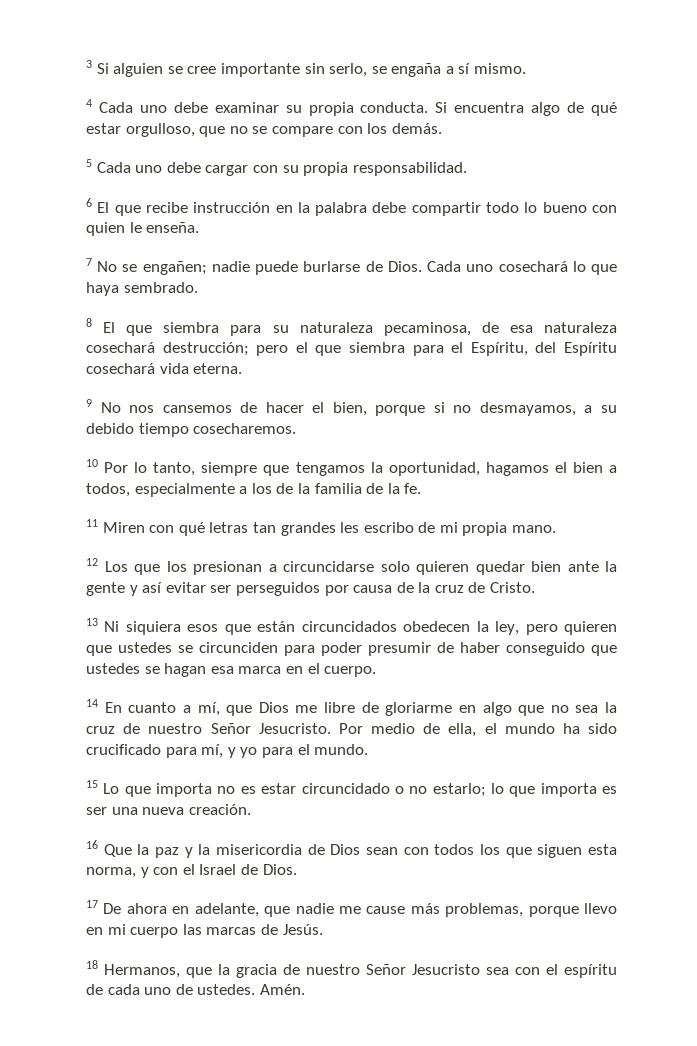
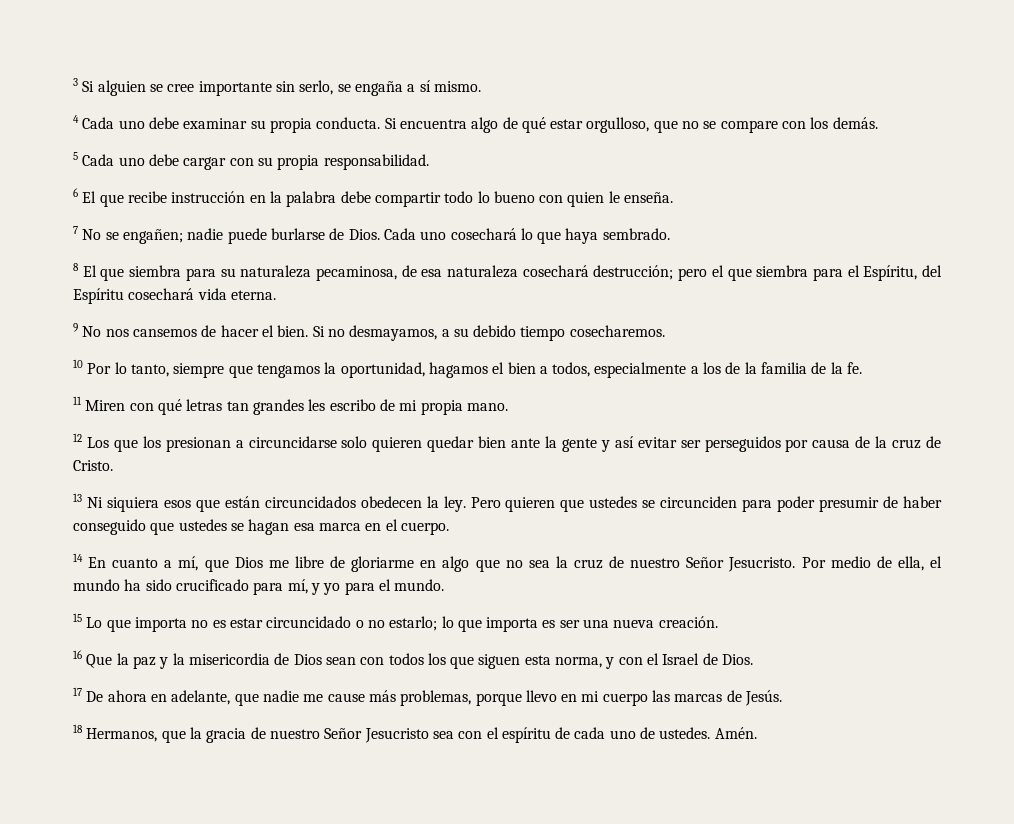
- 9 No nos cansemos de hacer el bien, porque si no desmayamos, a su debido tiempo cosecharemos.
+ 9 No nos cansemos de hacer el bien. Si no desmayamos, a su debido tiempo cosecharemos.
- 13 Ni siquiera esos que están circuncidados obedecen la ley, pero quieren que ustedes se circunciden para poder presumir de haber conseguido que ustedes se hagan esa marca en el cuerpo.
+ 13 Ni siquiera esos que están circuncidados obedecen la ley. Pero quieren que ustedes se circunciden para poder presumir de haber conseguido que ustedes se hagan esa marca en el cuerpo.

